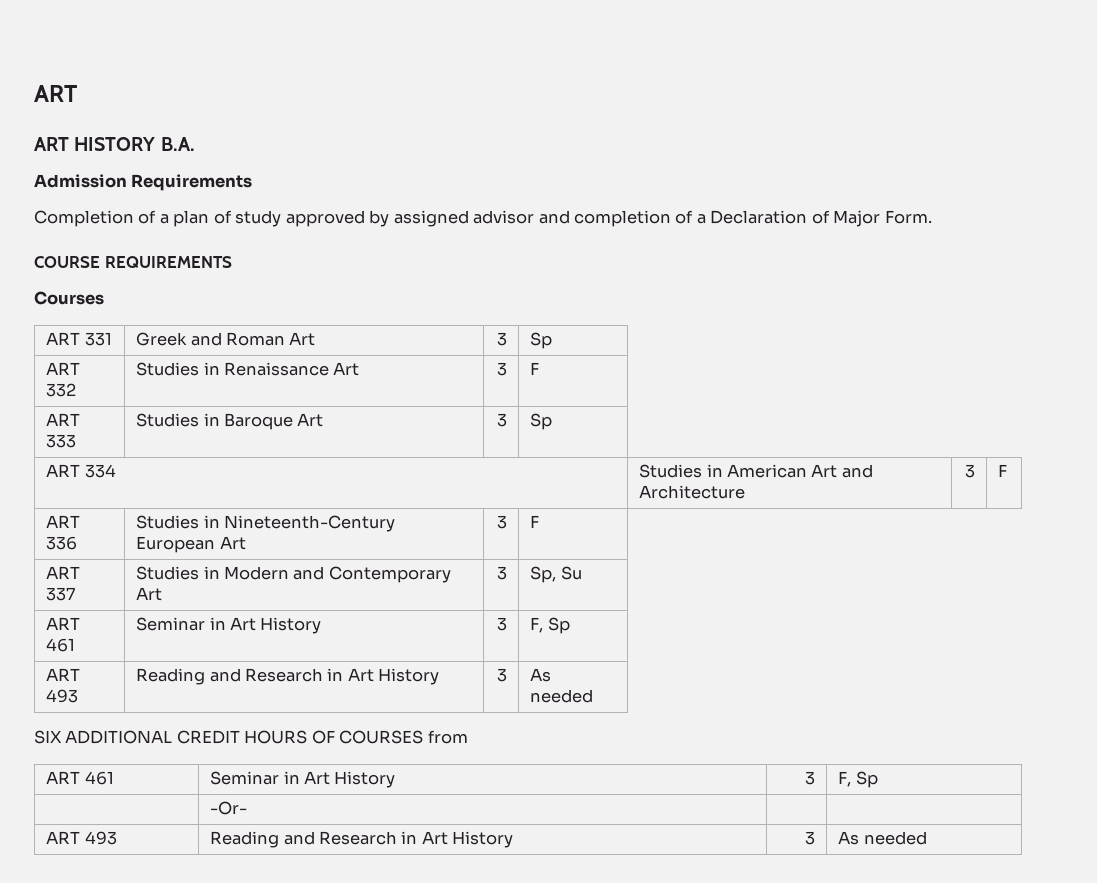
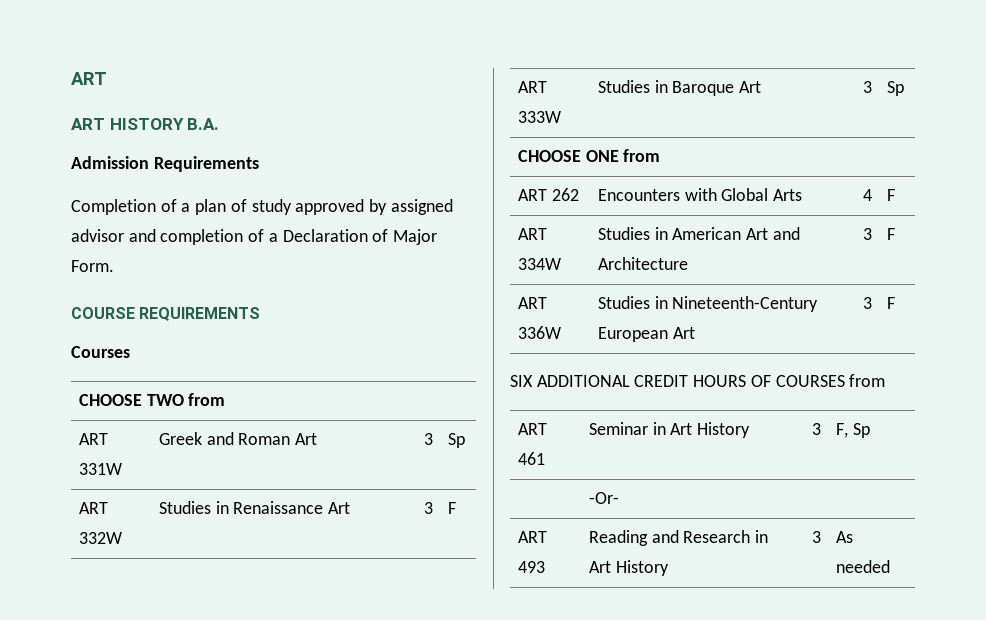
- ART 331 | Greek and Roman Art | 3 | Sp
+ CHOOSE TWO from
+ ART 331W | Greek and Roman Art | 3 | Sp
- ART 332 | Studies in Renaissance Art | 3 | F
+ ART 332W | Studies in Renaissance Art | 3 | F
- ART 333 | Studies in Baroque Art | 3 | Sp
+ ART 333W | Studies in Baroque Art | 3 | Sp
- ART 334 | Studies in American Art and Architecture | 3 | F
+ CHOOSE ONE from
+ ART 262 | Encounters with Global Arts | 4 | F
+ ART 334W | Studies in American Art and Architecture | 3 | F
- ART 336 | Studies in Nineteenth-Century European Art | 3 | F
+ ART 336W | Studies in Nineteenth-Century European Art | 3 | F
- ART 337 | Studies in Modern and Contemporary Art | 3 | Sp, Su
- ART 461 | Seminar in Art History | 3 | F, Sp
- ART 493 | Reading and Research in Art History | 3 | As needed

